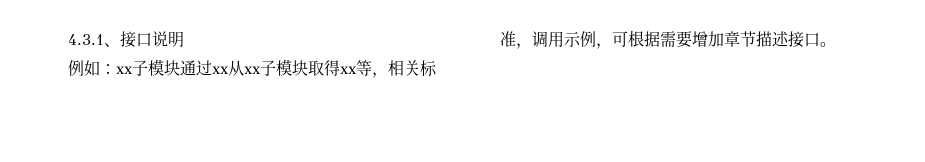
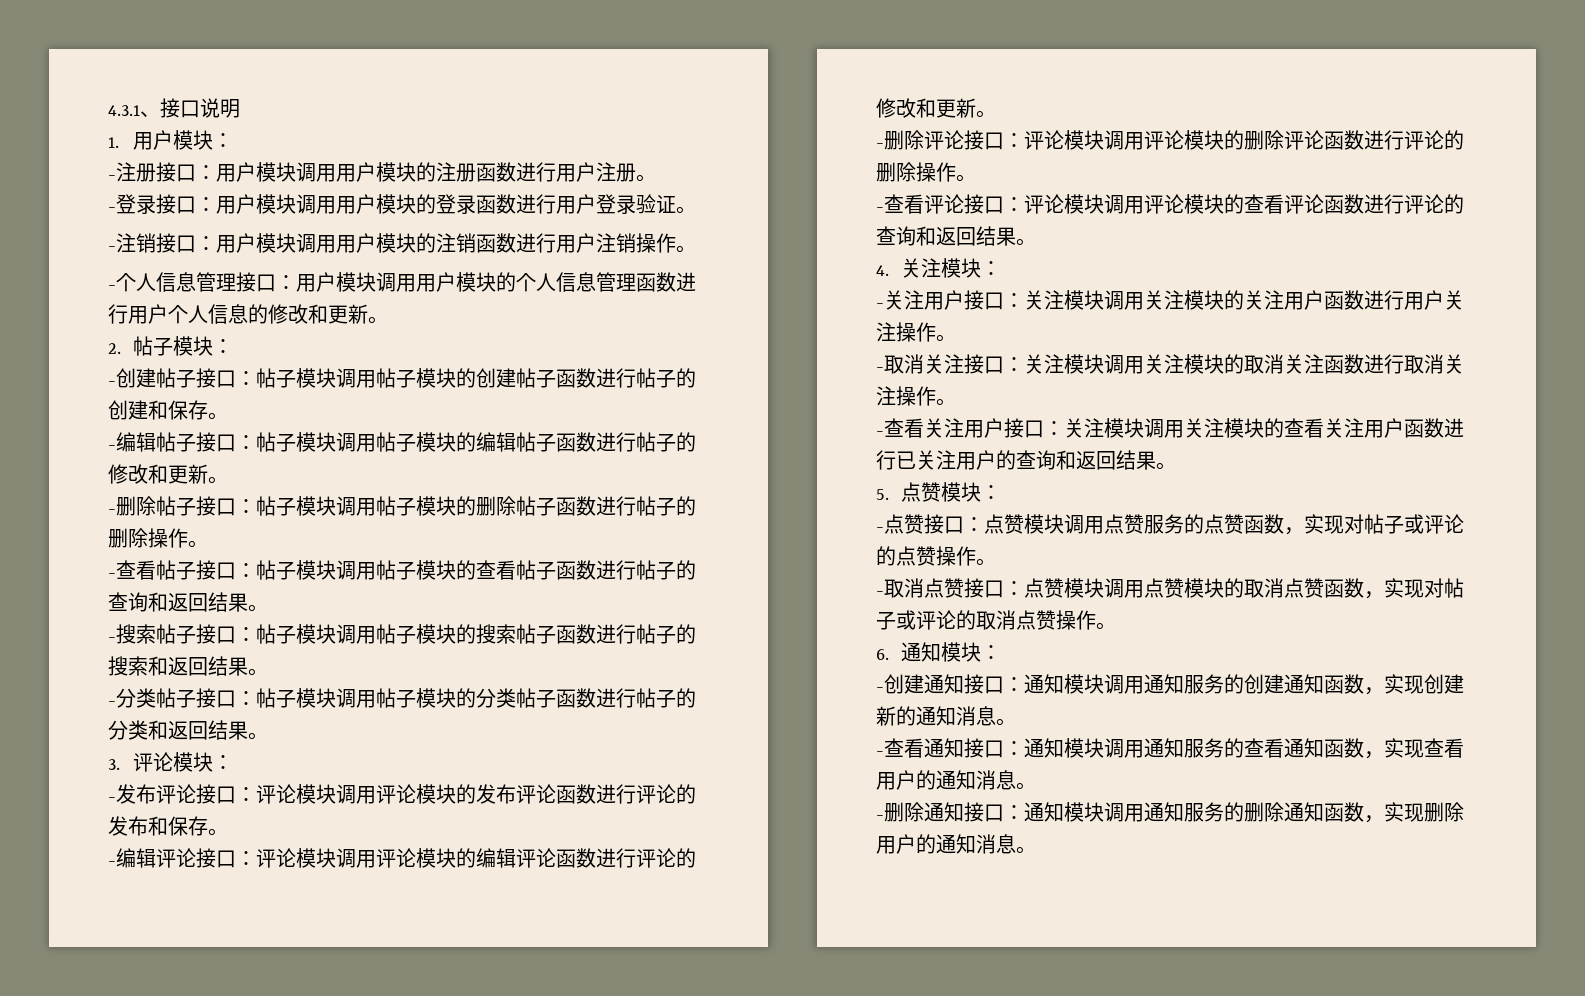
- 例如：xx子模块通过xx从xx子模块取得xx等，相关标准，调用示例，可根据需要增加章节描述接口。
+ 1.用户模块：
+ -注册接口：用户模块调用用户模块的注册函数进行用户注册。
+ -登录接口：用户模块调用用户模块的登录函数进行用户登录验证。
+ -注销接口：用户模块调用用户模块的注销函数进行用户注销操作。
+ -个人信息管理接口：用户模块调用用户模块的个人信息管理函数进行用户个人信息的修改和更新。
+ 2.帖子模块：
+ -创建帖子接口：帖子模块调用帖子模块的创建帖子函数进行帖子的创建和保存。
+ -编辑帖子接口：帖子模块调用帖子模块的编辑帖子函数进行帖子的修改和更新。
+ -删除帖子接口：帖子模块调用帖子模块的删除帖子函数进行帖子的删除操作。
+ -查看帖子接口：帖子模块调用帖子模块的查看帖子函数进行帖子的查询和返回结果。
+ -搜索帖子接口：帖子模块调用帖子模块的搜索帖子函数进行帖子的搜索和返回结果。
+ -分类帖子接口：帖子模块调用帖子模块的分类帖子函数进行帖子的分类和返回结果。
+ 3.评论模块：
+ -发布评论接口：评论模块调用评论模块的发布评论函数进行评论的发布和保存。
+ -编辑评论接口：评论模块调用评论模块的编辑评论函数进行评论的修改和更新。
+ -删除评论接口：评论模块调用评论模块的删除评论函数进行评论的删除操作。
+ -查看评论接口：评论模块调用评论模块的查看评论函数进行评论的查询和返回结果。
+ 4.关注模块：
+ -关注用户接口：关注模块调用关注模块的关注用户函数进行用户关注操作。
+ -取消关注接口：关注模块调用关注模块的取消关注函数进行取消关注操作。
+ -查看关注用户接口：关注模块调用关注模块的查看关注用户函数进行已关注用户的查询和返回结果。
+ 5.点赞模块：
+ -点赞接口：点赞模块调用点赞服务的点赞函数，实现对帖子或评论的点赞操作。
+ -取消点赞接口：点赞模块调用点赞模块的取消点赞函数，实现对帖子或评论的取消点赞操作。
+ 6.通知模块：
+ -创建通知接口：通知模块调用通知服务的创建通知函数，实现创建新的通知消息。
+ -查看通知接口：通知模块调用通知服务的查看通知函数，实现查看用户的通知消息。
+ -删除通知接口：通知模块调用通知服务的删除通知函数，实现删除用户的通知消息。

